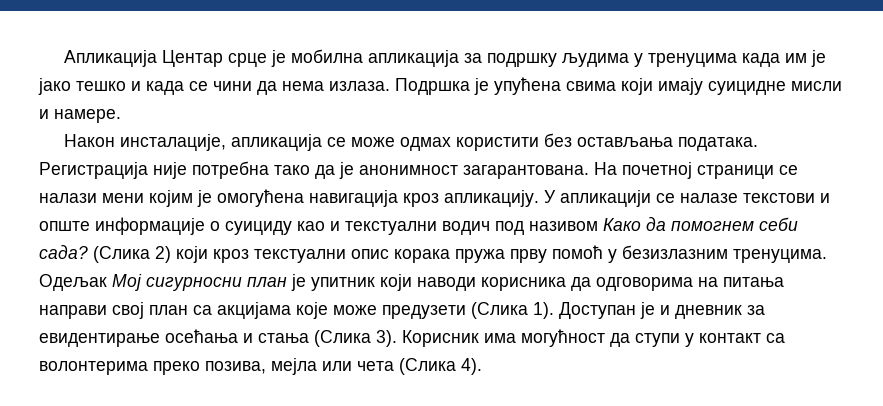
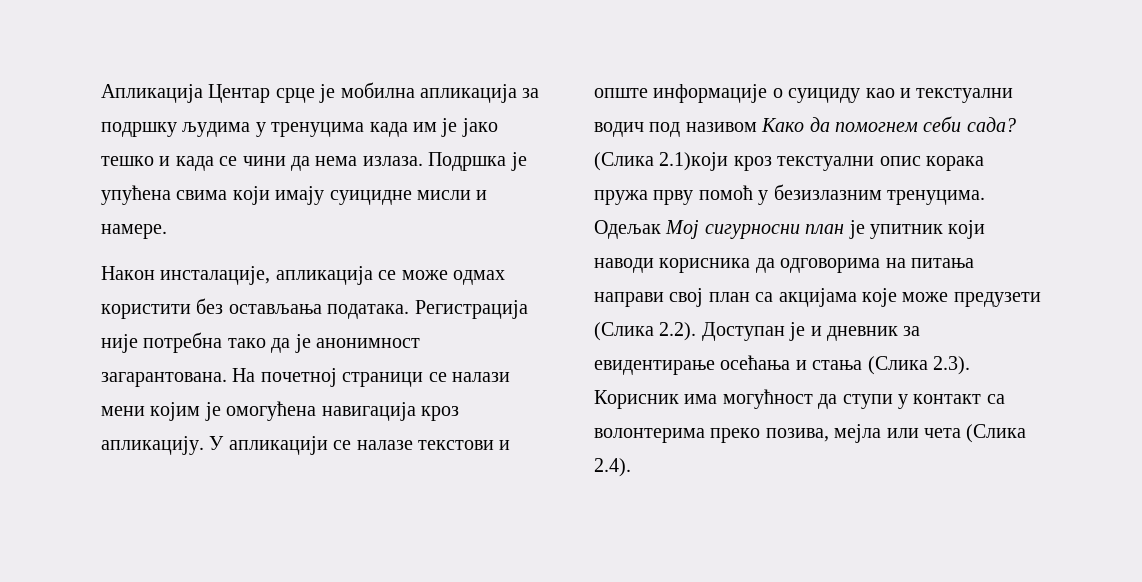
- (Слика 2) који кроз текстуални опис корака пружа прву помоћ у безизлазним тренуцима.
+ (Слика 2.1)који кроз текстуални опис корака пружа прву помоћ у безизлазним тренуцима.
- Одељак Мој сигурносни план је упитник који наводи корисника да одговорима на питања направи свој план са акцијама које може предузети (Слика 1). Доступан је и дневник за евидентирање осећања и стања (Слика 3). Корисник има могућност да ступи у контакт са волонтерима преко позива, мејла или чета (Слика 4).
+ Одељак Мој сигурносни план је упитник који наводи корисника да одговорима на питања направи свој план са акцијама које може предузети (Слика 2.2). Доступан је и дневник за евидентирање осећања и стања (Слика 2.3). Корисник има могућност да ступи у контакт са волонтерима преко позива, мејла или чета (Слика 2.4).

